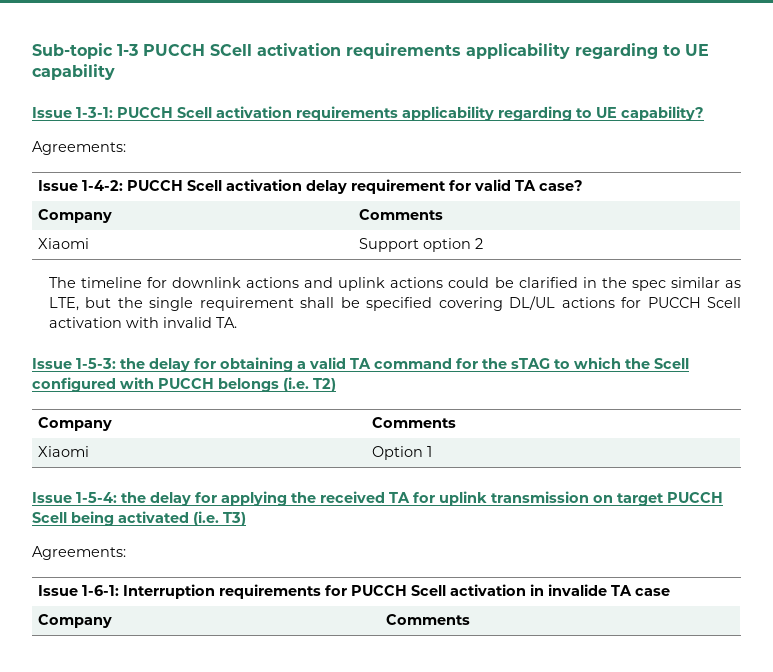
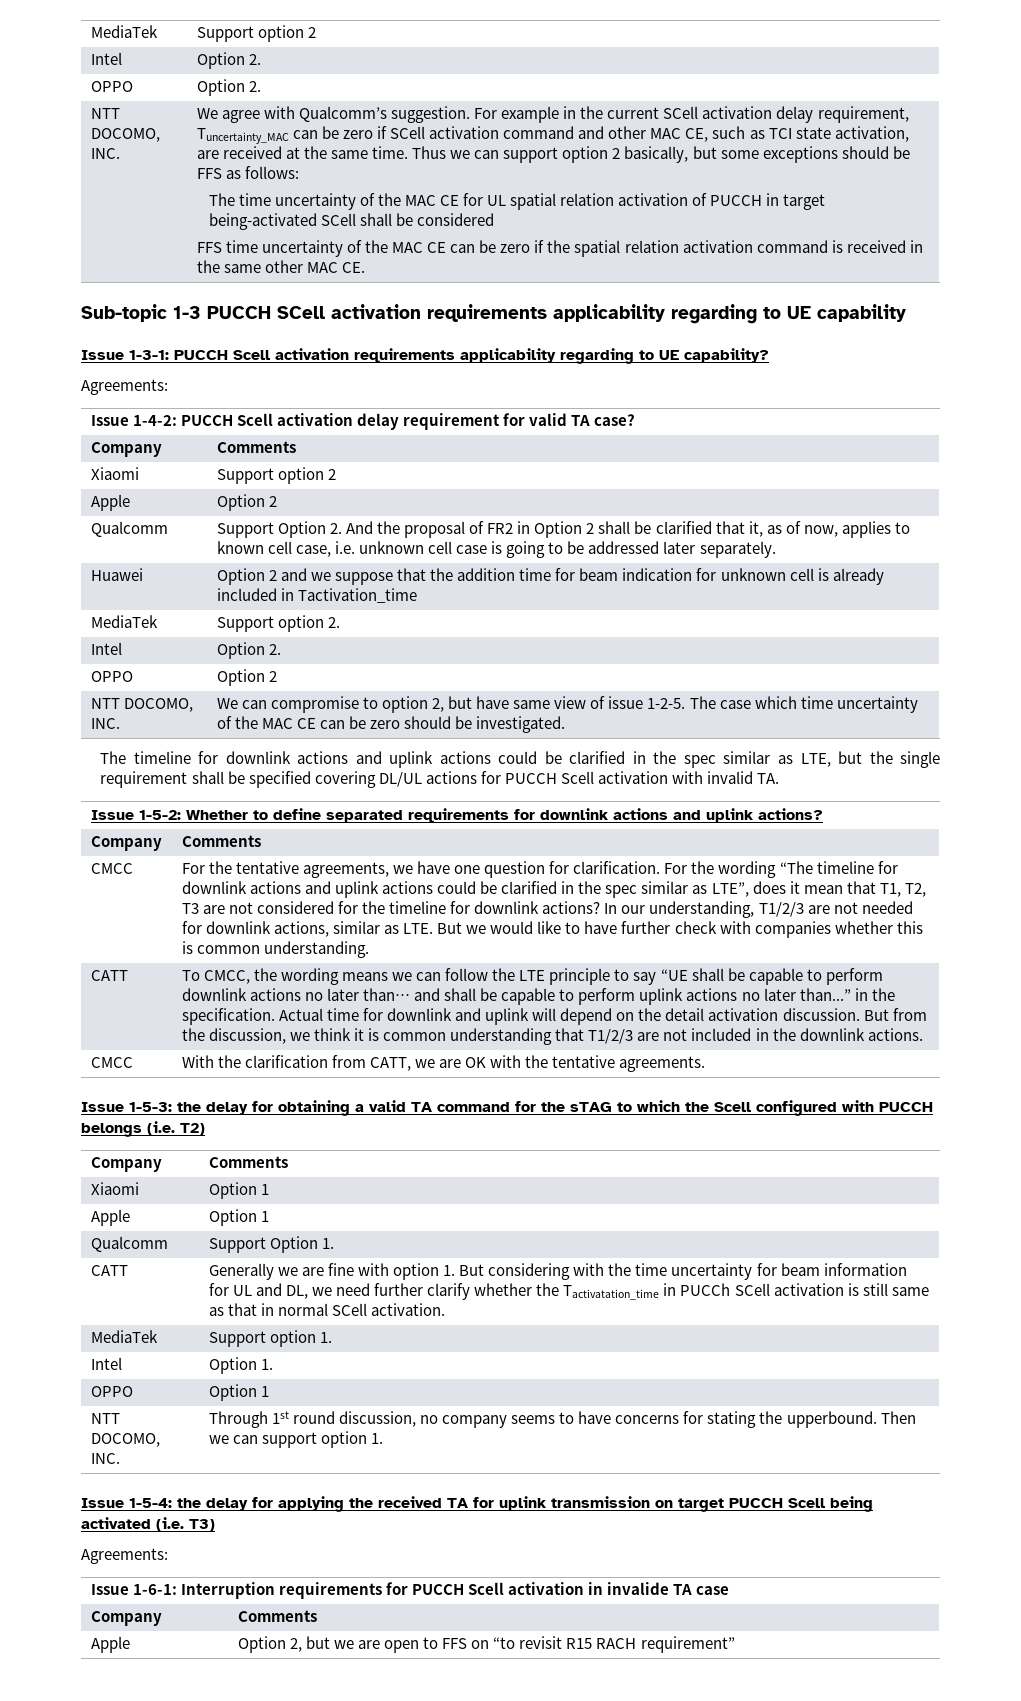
+ MediaTek | Support option 2
+ Intel | Option 2.
+ OPPO | Option 2.
+ NTT DOCOMO, INC. | We agree with Qualcomm’s suggestion. For example in the current SCell activation delay requirement, Tuncertainty_MAC can be zero if SCell activation command and other MAC CE, such as TCI state activation, are received at the same time. Thus we can support option 2 basically, but some exceptions should be FFS as follows:
+ The time uncertainty of the MAC CE for UL spatial relation activation of PUCCH in target being-activated SCell shall be considered
+ FFS time uncertainty of the MAC CE can be zero if the spatial relation activation command is received in the same other MAC CE.
+ Apple | Option 2
+ Qualcomm | Support Option 2. And the proposal of FR2 in Option 2 shall be clarified that it, as of now, applies to known cell case, i.e. unknown cell case is going to be addressed later separately.
+ Huawei | Option 2 and we suppose that the addition time for beam indication for unknown cell is already included in Tactivation_time
+ MediaTek | Support option 2.
+ Intel | Option 2.
+ OPPO | Option 2
+ NTT DOCOMO, INC. | We can compromise to option 2, but have same view of issue 1-2-5. The case which time uncertainty of the MAC CE can be zero should be investigated.
+ Issue 1-5-2: Whether to define separated requirements for downlink actions and uplink actions?
+ Company | Comments
+ CMCC | For the tentative agreements, we have one question for clarification. For the wording “The timeline for downlink actions and uplink actions could be clarified in the spec similar as LTE”, does it mean that T1, T2, T3 are not considered for the timeline for downlink actions? In our understanding, T1/2/3 are not needed for downlink actions, similar as LTE. But we would like to have further check with companies whether this is common understanding.
+ CATT | To CMCC, the wording means we can follow the LTE principle to say “UE shall be capable to perform downlink actions no later than… and shall be capable to perform uplink actions no later than...” in the specification. Actual time for downlink and uplink will depend on the detail activation discussion. But from the discussion, we think it is common understanding that T1/2/3 are not included in the downlink actions.
+ CMCC | With the clarification from CATT, we are OK with the tentative agreements.
+ Apple | Option 1
+ Qualcomm | Support Option 1.
+ CATT | Generally we are fine with option 1. But considering with the time uncertainty for beam information for UL and DL, we need further clarify whether the Tactivatation_time in PUCCh SCell activation is still same as that in normal SCell activation.
+ MediaTek | Support option 1.
+ Intel | Option 1.
+ OPPO | Option 1
+ NTT DOCOMO, INC. | Through 1st round discussion, no company seems to have concerns for stating the upperbound. Then we can support option 1.
+ Apple | Option 2, but we are open to FFS on “to revisit R15 RACH requirement”

